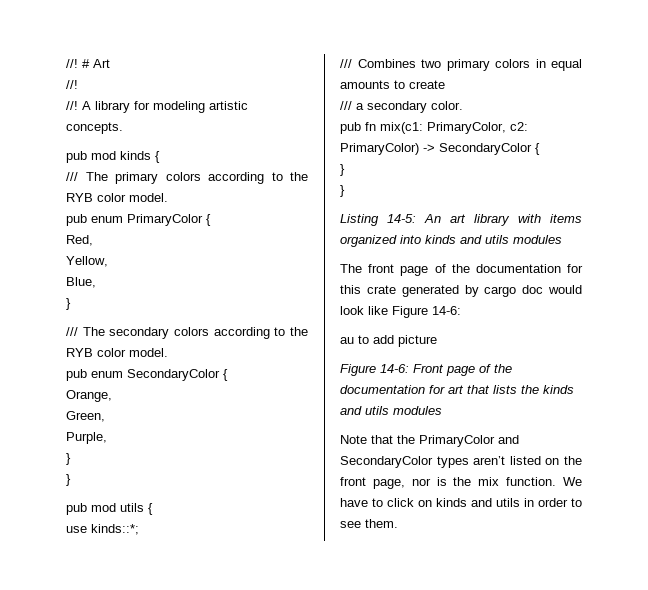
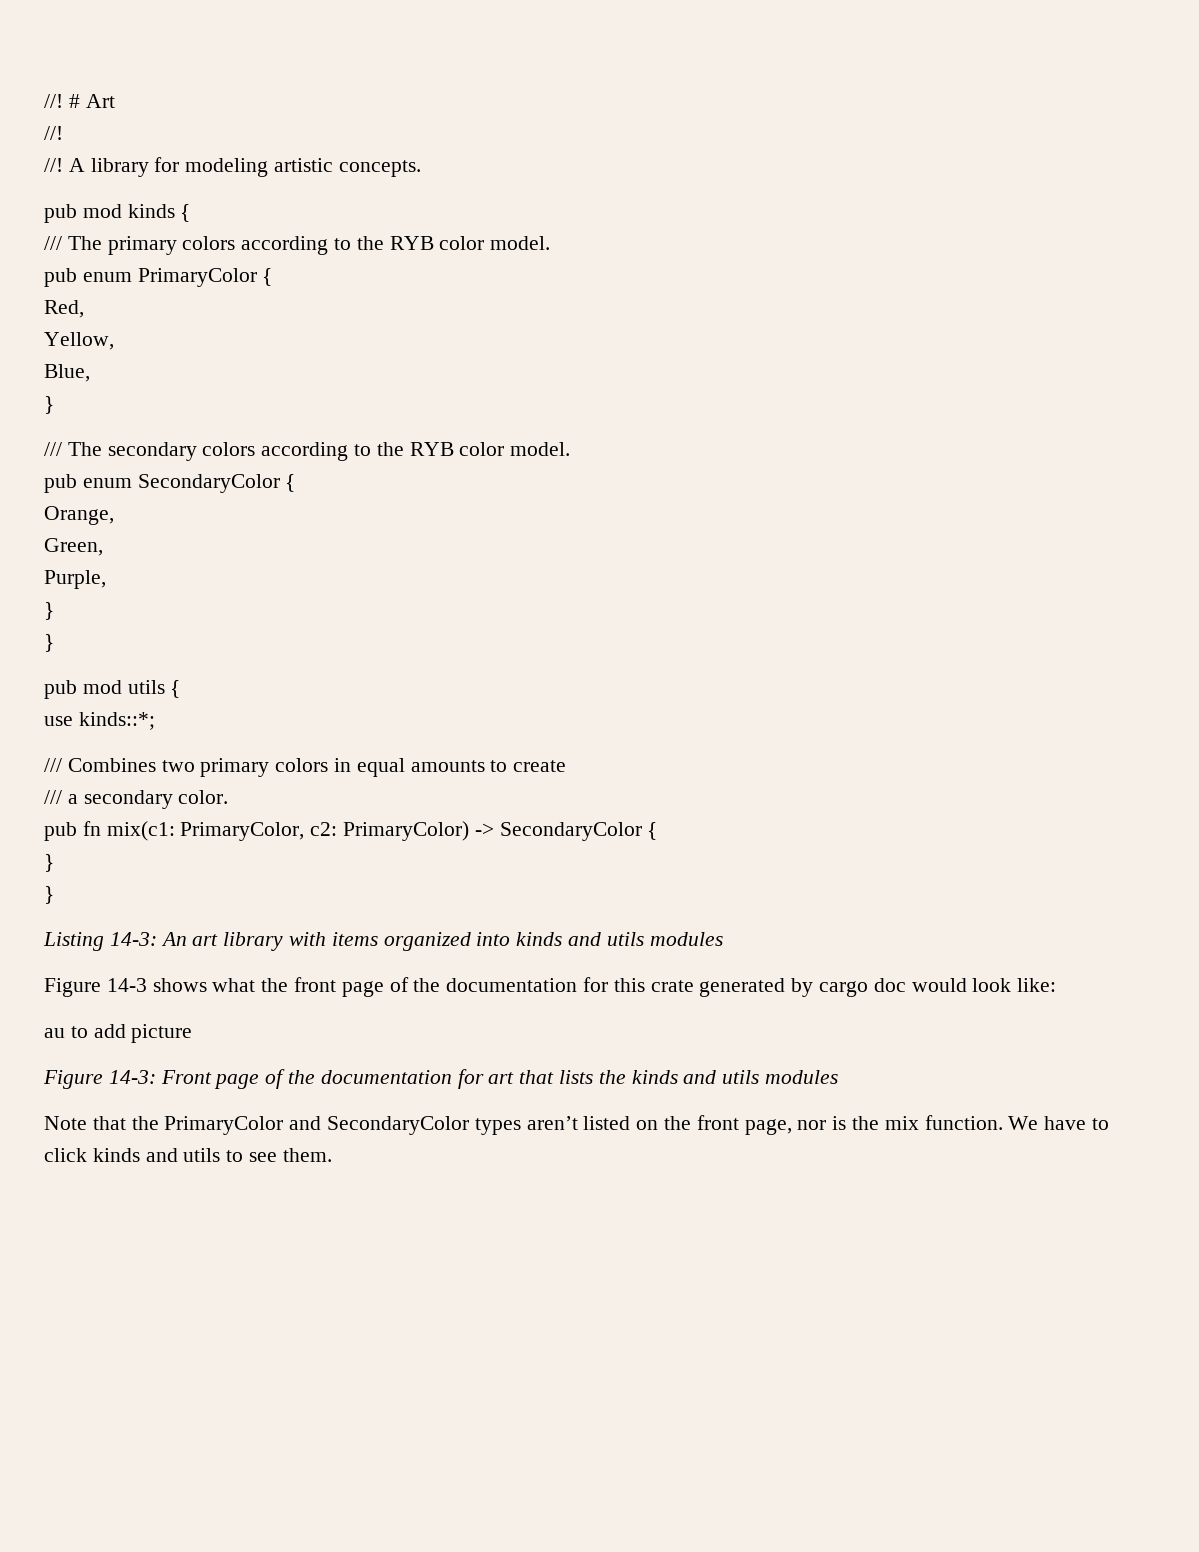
- Listing 14-5: An art library with items organized into kinds and utils modules
+ Listing 14-3: An art library with items organized into kinds and utils modules
- The front page of the documentation for this crate generated by cargo doc would look like Figure 14-6:
+ Figure 14-3 shows what the front page of the documentation for this crate generated by cargo doc would look like:
- Figure 14-6: Front page of the documentation for art that lists the kinds and utils modules
+ Figure 14-3: Front page of the documentation for art that lists the kinds and utils modules
- We have to click on kinds and utils in order to see them.
+ We have to click kinds and utils to see them.

